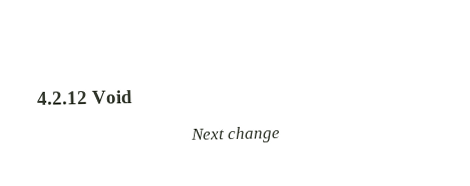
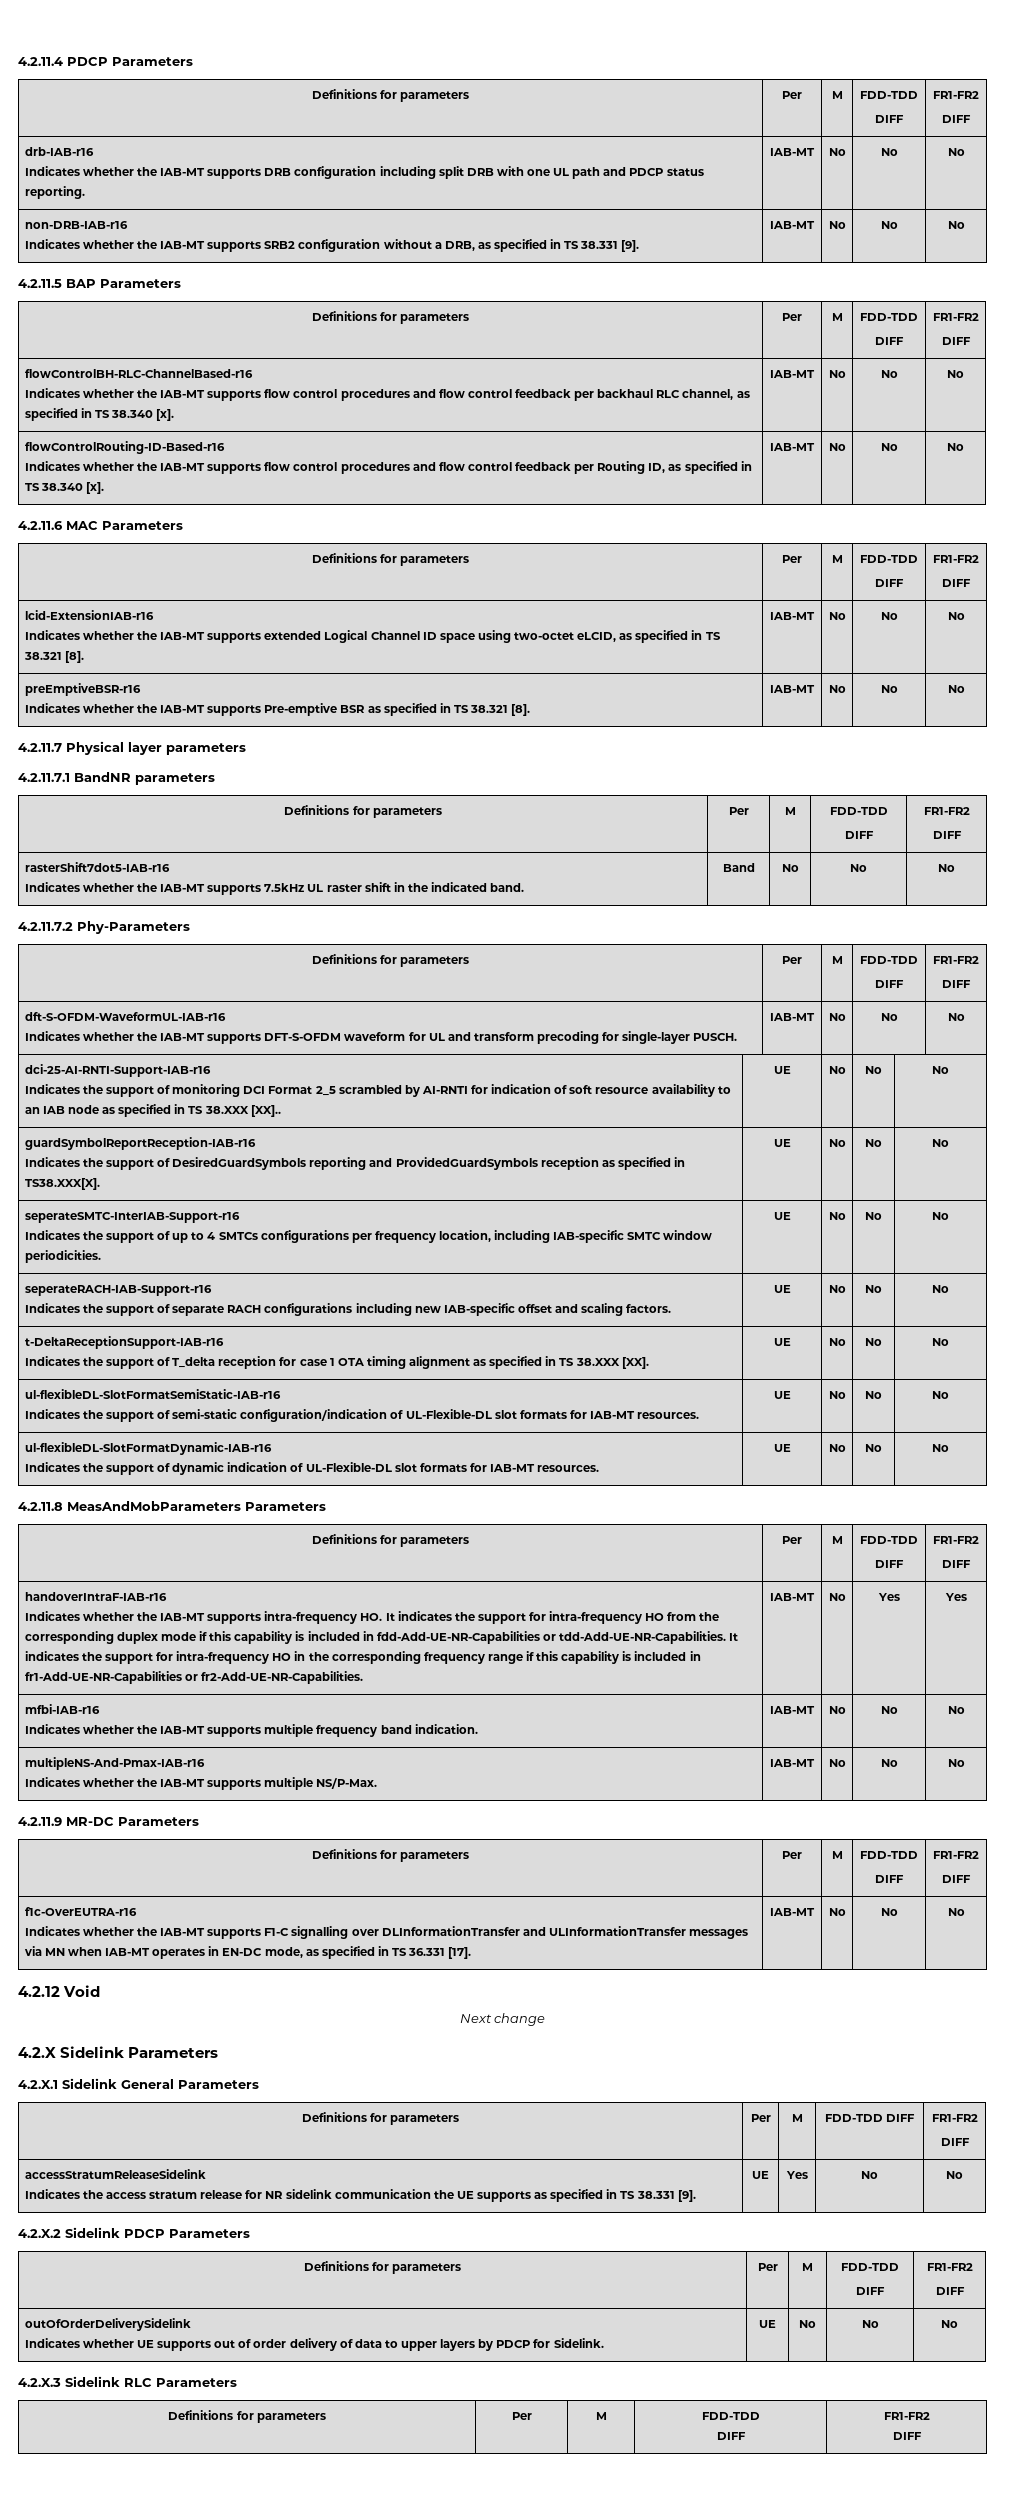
+ 4.2.11.4 PDCP Parameters
+ Definitions for parameters | Per | M | FDD-TDD
+ DIFF | FR1-FR2
+ DIFF
+ drb-IAB-r16
+ Indicates whether the IAB-MT supports DRB configuration including split DRB with one UL path and PDCP status reporting. | IAB-MT | No | No | No
+ non-DRB-IAB-r16
+ Indicates whether the IAB-MT supports SRB2 configuration without a DRB, as specified in TS 38.331 [9]. | IAB-MT | No | No | No
+ 4.2.11.5 BAP Parameters
+ Definitions for parameters | Per | M | FDD-TDD
+ DIFF | FR1-FR2
+ DIFF
+ flowControlBH-RLC-ChannelBased-r16
+ Indicates whether the IAB-MT supports flow control procedures and flow control feedback per backhaul RLC channel, as specified in TS 38.340 [x]. | IAB-MT | No | No | No
+ flowControlRouting-ID-Based-r16
+ Indicates whether the IAB-MT supports flow control procedures and flow control feedback per Routing ID, as specified in TS 38.340 [x]. | IAB-MT | No | No | No
+ 4.2.11.6 MAC Parameters
+ Definitions for parameters | Per | M | FDD-TDD
+ DIFF | FR1-FR2
+ DIFF
+ lcid-ExtensionIAB-r16
+ Indicates whether the IAB-MT supports extended Logical Channel ID space using two-octet eLCID, as specified in TS 38.321 [8]. | IAB-MT | No | No | No
+ preEmptiveBSR-r16
+ Indicates whether the IAB-MT supports Pre-emptive BSR as specified in TS 38.321 [8]. | IAB-MT | No | No | No
+ 4.2.11.7 Physical layer parameters
+ 4.2.11.7.1 BandNR parameters
+ Definitions for parameters | Per | M | FDD-TDD
+ DIFF | FR1-FR2
+ DIFF
+ rasterShift7dot5-IAB-r16
+ Indicates whether the IAB-MT supports 7.5kHz UL raster shift in the indicated band. | Band | No | No | No
+ 4.2.11.7.2 Phy-Parameters
+ Definitions for parameters | Per | M | FDD-TDD
+ DIFF | FR1-FR2
+ DIFF
+ dft-S-OFDM-WaveformUL-IAB-r16
+ Indicates whether the IAB-MT supports DFT-S-OFDM waveform for UL and transform precoding for single-layer PUSCH. | IAB-MT | No | No | No
+ dci-25-AI-RNTI-Support-IAB-r16
+ Indicates the support of monitoring DCI Format 2_5 scrambled by AI-RNTI for indication of soft resource availability to an IAB node as specified in TS 38.XXX [XX].. | UE | No | No | No
+ guardSymbolReportReception-IAB-r16
+ Indicates the support of DesiredGuardSymbols reporting and ProvidedGuardSymbols reception as specified in TS38.XXX[X]. | UE | No | No | No
+ seperateSMTC-InterIAB-Support-r16
+ Indicates the support of up to 4 SMTCs configurations per frequency location, including IAB-specific SMTC window periodicities. | UE | No | No | No
+ seperateRACH-IAB-Support-r16
+ Indicates the support of separate RACH configurations including new IAB-specific offset and scaling factors. | UE | No | No | No
+ t-DeltaReceptionSupport-IAB-r16
+ Indicates the support of T_delta reception for case 1 OTA timing alignment as specified in TS 38.XXX [XX]. | UE | No | No | No
+ ul-flexibleDL-SlotFormatSemiStatic-IAB-r16
+ Indicates the support of semi-static configuration/indication of UL-Flexible-DL slot formats for IAB-MT resources. | UE | No | No | No
+ ul-flexibleDL-SlotFormatDynamic-IAB-r16
+ Indicates the support of dynamic indication of UL-Flexible-DL slot formats for IAB-MT resources. | UE | No | No | No
+ 4.2.11.8 MeasAndMobParameters Parameters
+ Definitions for parameters | Per | M | FDD-TDD
+ DIFF | FR1-FR2
+ DIFF
+ handoverIntraF-IAB-r16
+ Indicates whether the IAB-MT supports intra-frequency HO. It indicates the support for intra-frequency HO from the corresponding duplex mode if this capability is included in fdd-Add-UE-NR-Capabilities or tdd-Add-UE-NR-Capabilities. It indicates the support for intra-frequency HO in the corresponding frequency range if this capability is included in fr1-Add-UE-NR-Capabilities or fr2-Add-UE-NR-Capabilities. | IAB-MT | No | Yes | Yes
+ mfbi-IAB-r16
+ Indicates whether the IAB-MT supports multiple frequency band indication. | IAB-MT | No | No | No
+ multipleNS-And-Pmax-IAB-r16
+ Indicates whether the IAB-MT supports multiple NS/P-Max. | IAB-MT | No | No | No
+ 4.2.11.9 MR-DC Parameters
+ Definitions for parameters | Per | M | FDD-TDD
+ DIFF | FR1-FR2
+ DIFF
+ f1c-OverEUTRA-r16
+ Indicates whether the IAB-MT supports F1-C signalling over DLInformationTransfer and ULInformationTransfer messages via MN when IAB-MT operates in EN-DC mode, as specified in TS 36.331 [17]. | IAB-MT | No | No | No
  4.2.12 Void
  Next change
+ 4.2.X Sidelink Parameters
+ 4.2.X.1 Sidelink General Parameters
+ Definitions for parameters | Per | M | FDD-TDD DIFF | FR1-FR2
+ DIFF
+ accessStratumReleaseSidelink
+ Indicates the access stratum release for NR sidelink communication the UE supports as specified in TS 38.331 [9]. | UE | Yes | No | No
+ 4.2.X.2 Sidelink PDCP Parameters
+ Definitions for parameters | Per | M | FDD-TDD
+ DIFF | FR1-FR2
+ DIFF
+ outOfOrderDeliverySidelink
+ Indicates whether UE supports out of order delivery of data to upper layers by PDCP for Sidelink. | UE | No | No | No
+ 4.2.X.3 Sidelink RLC Parameters
+ Definitions for parameters | Per | M | FDD-TDD
+ DIFF | FR1-FR2
+ DIFF

